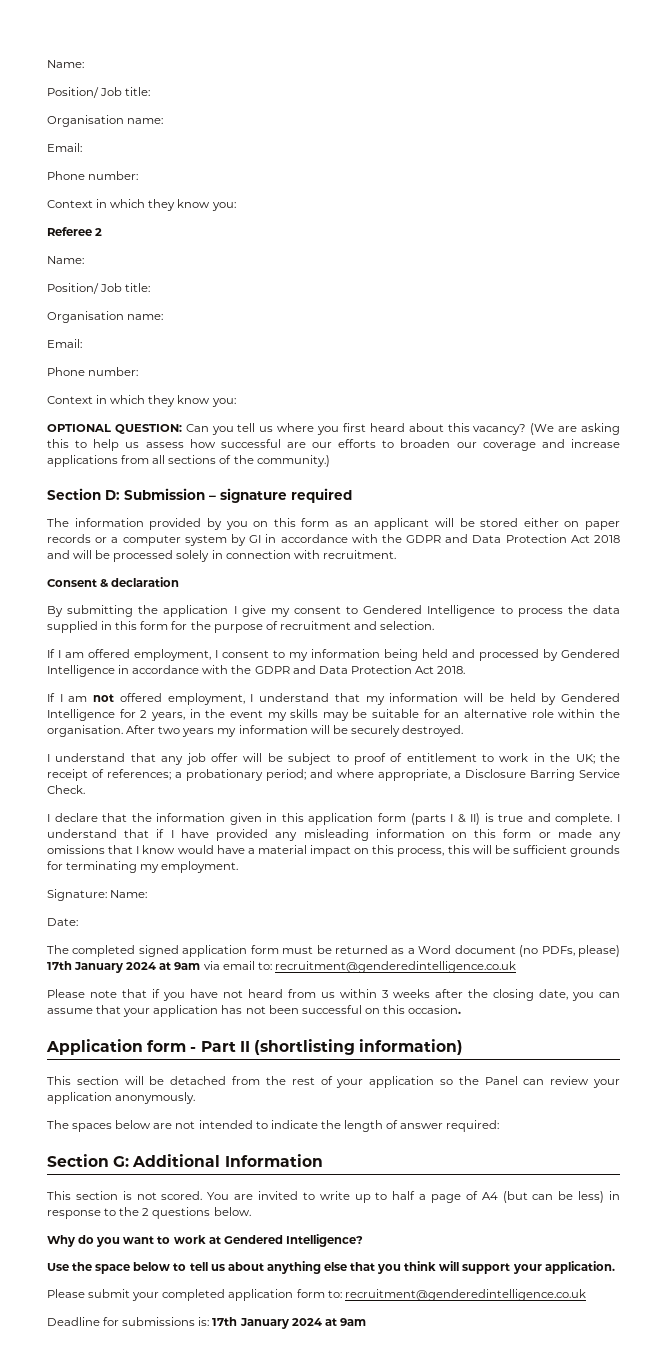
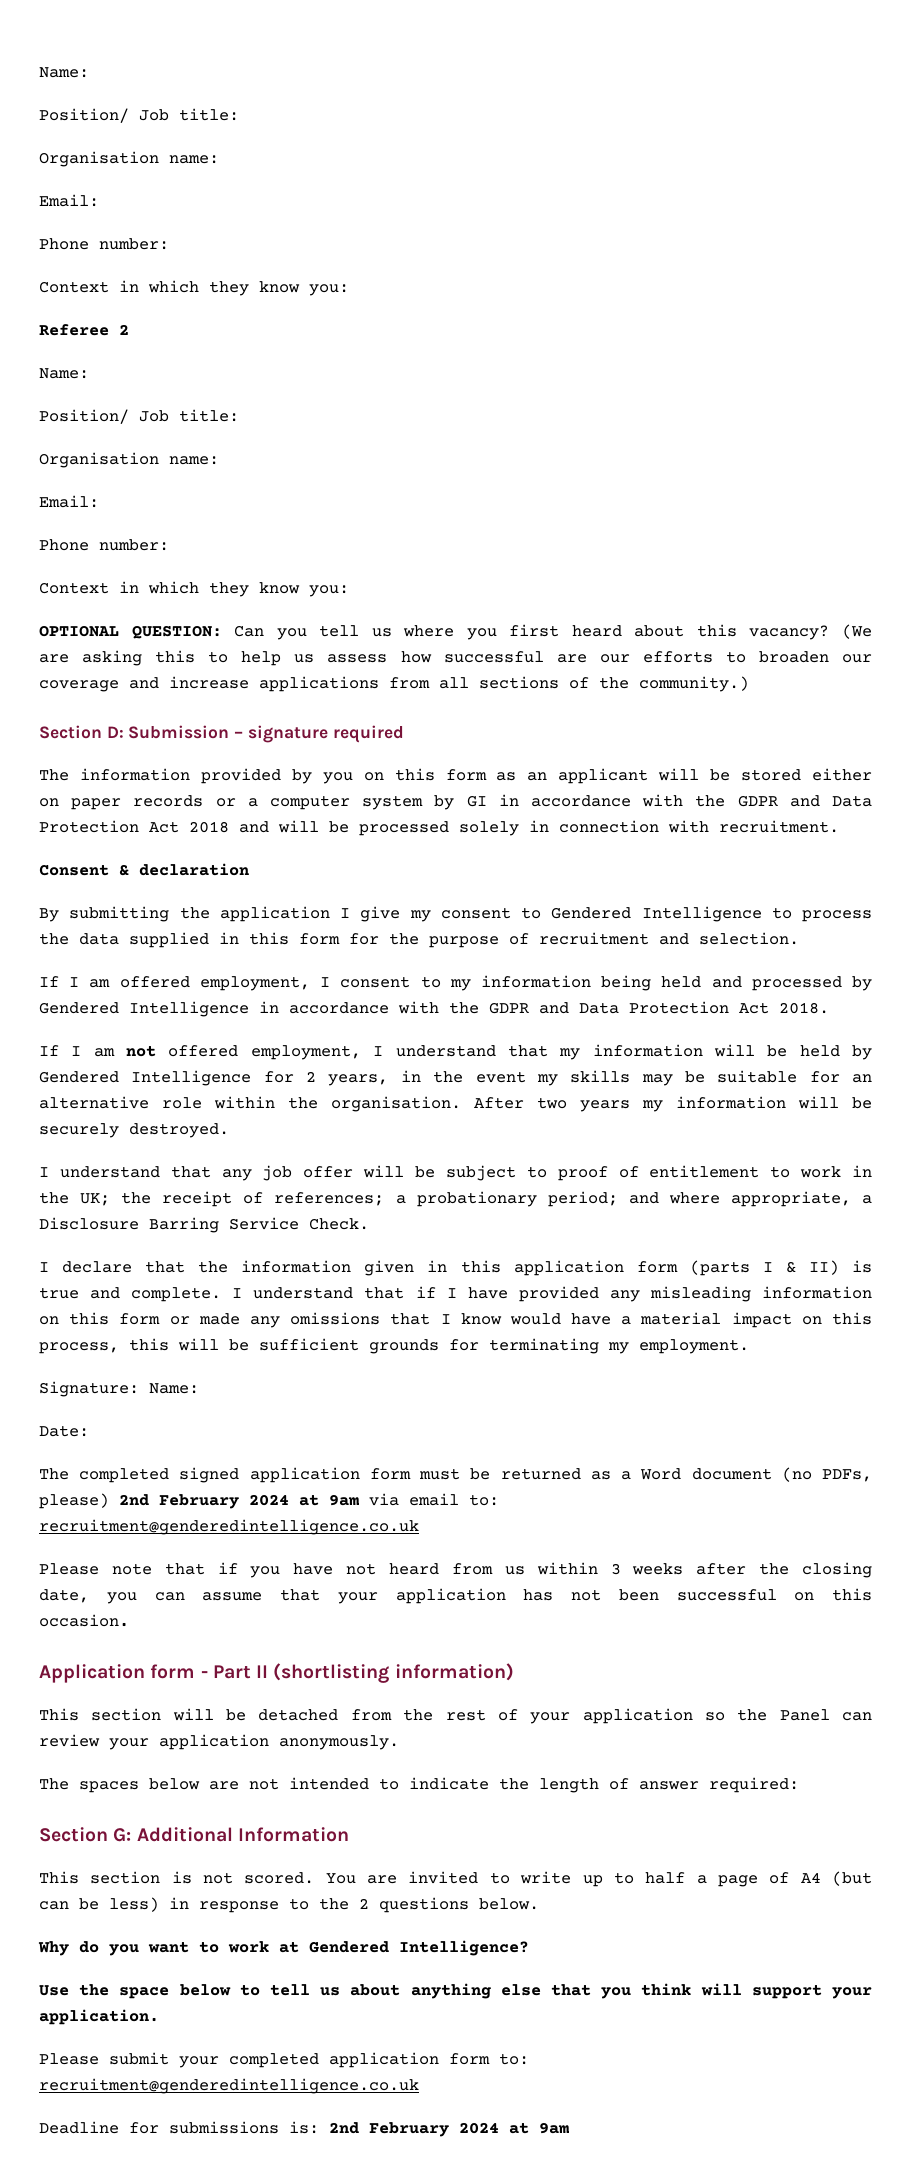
- The completed signed application form must be returned as a Word document (no PDFs, please) 17th January 2024 at 9am via email to: recruitment@genderedintelligence.co.uk
+ The completed signed application form must be returned as a Word document (no PDFs, please) 2nd February 2024 at 9am via email to: recruitment@genderedintelligence.co.uk
- Deadline for submissions is: 17th January 2024 at 9am
+ Deadline for submissions is: 2nd February 2024 at 9am

